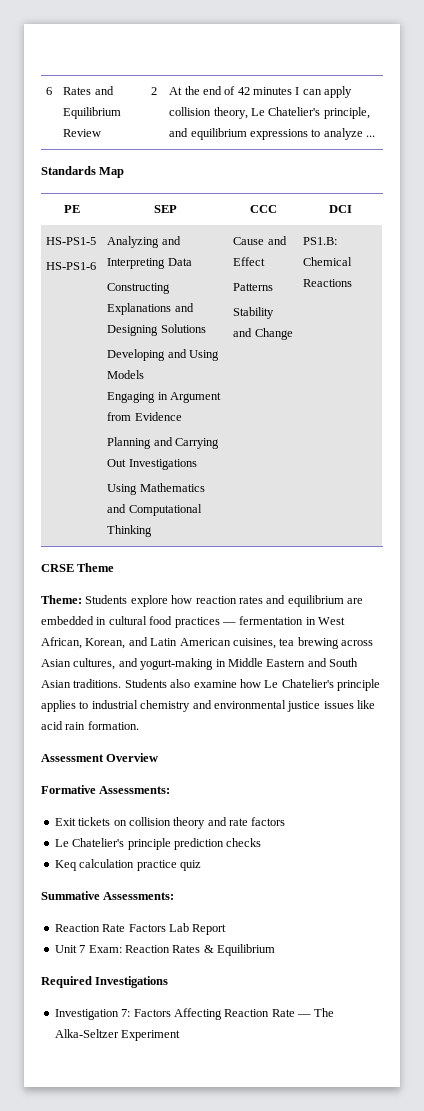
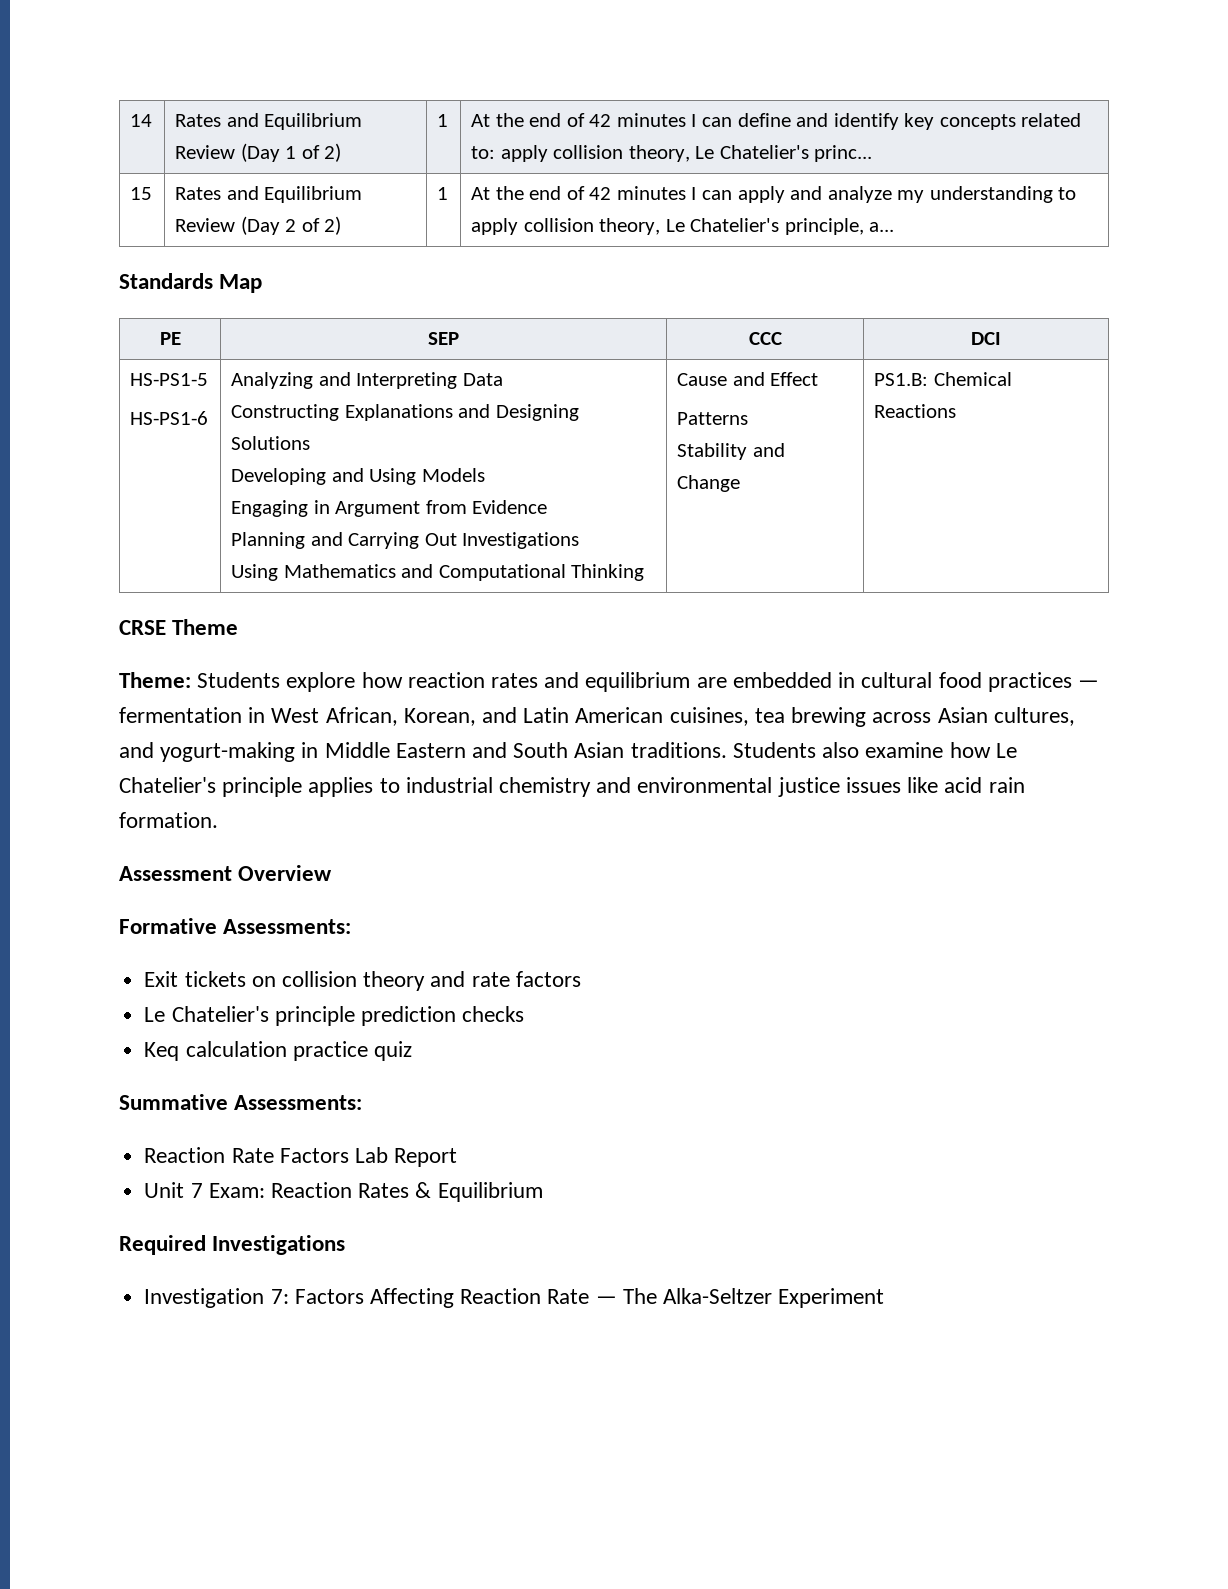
- 6 | Rates and Equilibrium Review | 2 | At the end of 42 minutes I can apply collision theory, Le Chatelier's principle, and equilibrium expressions to analyze ...
+ 14 | Rates and Equilibrium Review (Day 1 of 2) | 1 | At the end of 42 minutes I can define and identify key concepts related to: apply collision theory, Le Chatelier's princ...
+ 15 | Rates and Equilibrium Review (Day 2 of 2) | 1 | At the end of 42 minutes I can apply and analyze my understanding to apply collision theory, Le Chatelier's principle, a...

